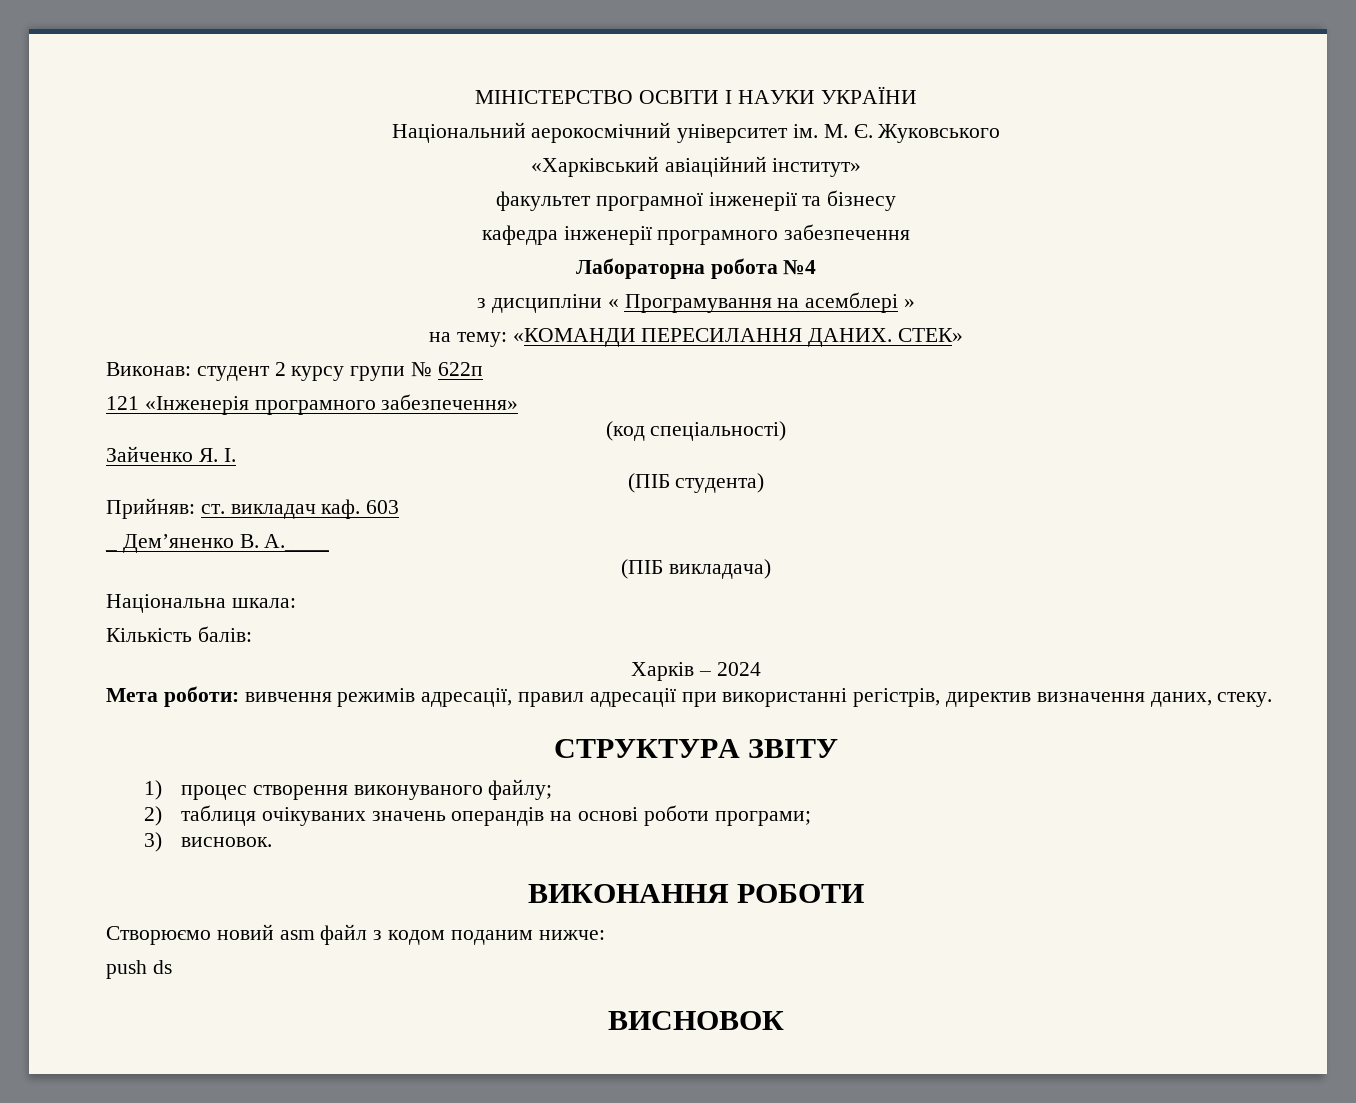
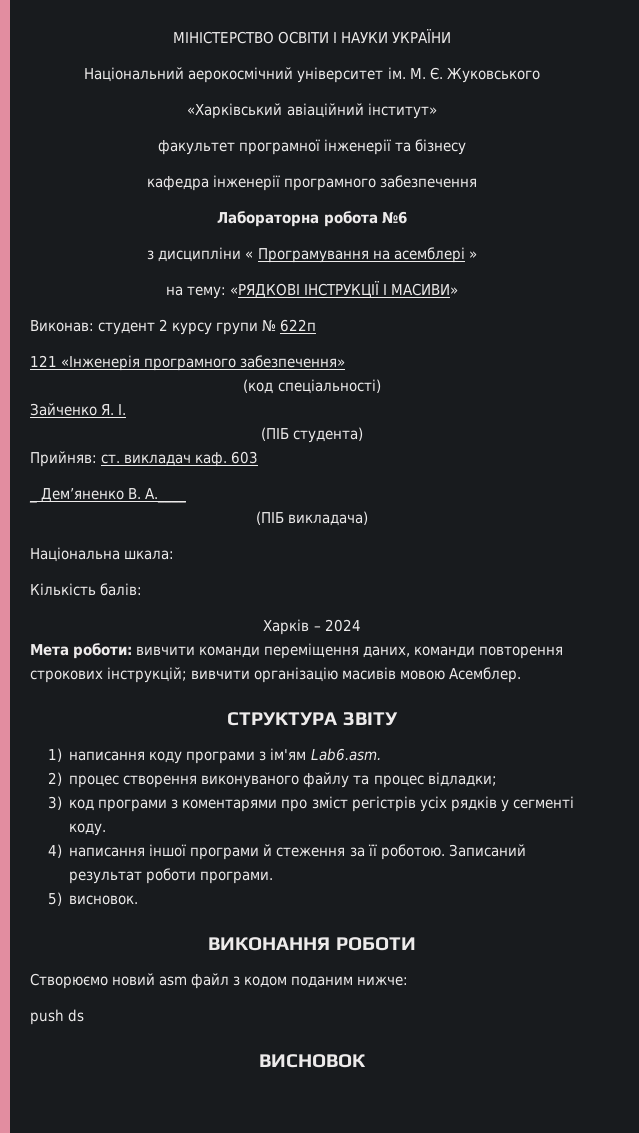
- Лабораторна робота №4
+ Лабораторна робота №6
- на тему: «КОМАНДИ ПЕРЕСИЛАННЯ ДАНИХ. СТЕК»
+ на тему: «РЯДКОВІ ІНСТРУКЦІЇ І МАСИВИ»
- Мета роботи: вивчення режимів адресації, правил адресації при використанні регістрів, директив визначення даних, стеку.
+ Мета роботи: вивчити команди переміщення даних, команди повторення строкових інструкцій; вивчити організацію масивів мовою Асемблер.
  СТРУКТУРА ЗВІТУ
- 1) процес створення виконуваного файлу;
- 2) таблиця очікуваних значень операндів на основі роботи програми;
- 3) висновок.
+ 1) написання коду програми з ім'ям Lab6.asm.
+ 2) процес створення виконуваного файлу та процес відладки;
+ 3) код програми з коментарями про зміст регістрів усіх рядків у сегменті коду.
+ 4) написання іншої програми й стеження за її роботою. Записаний результат роботи програми.
+ 5) висновок.

